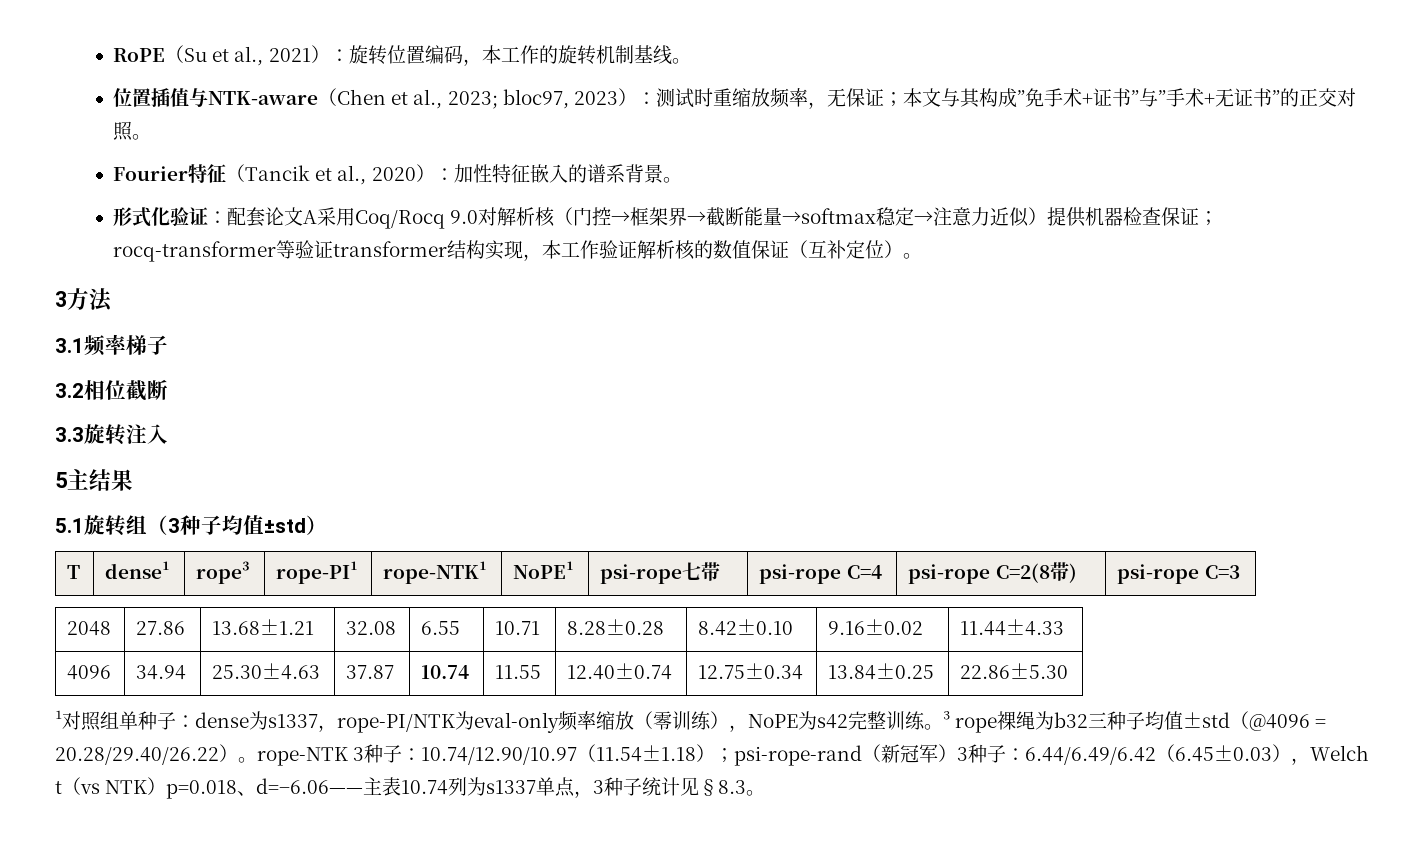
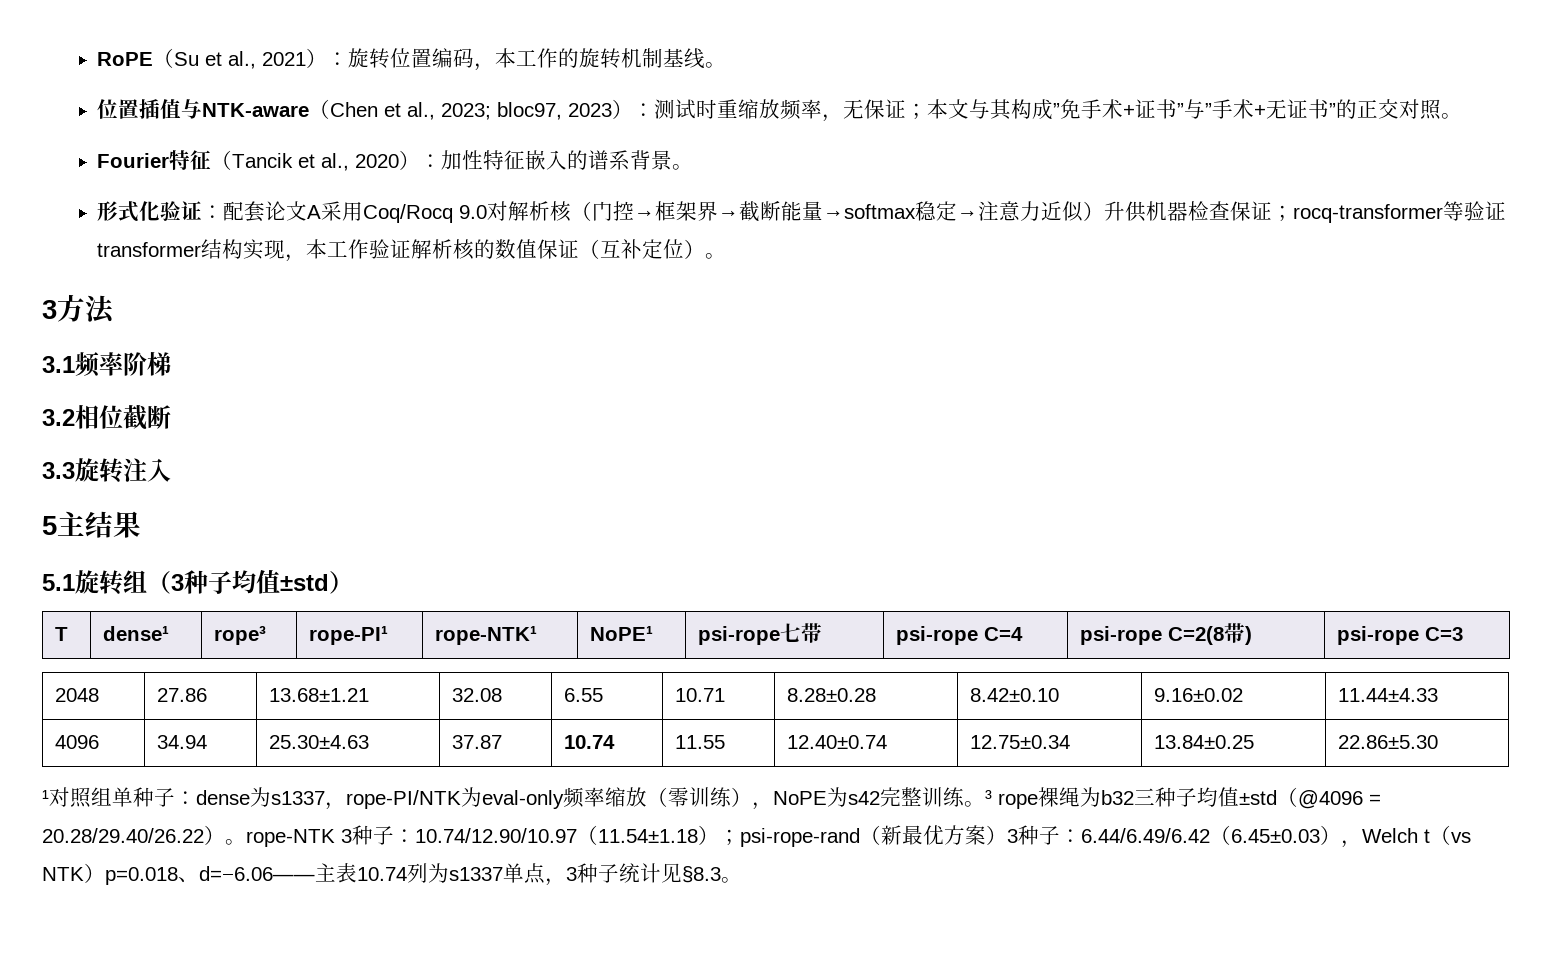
- 形式化验证：配套论文A采用Coq/Rocq 9.0对解析核（门控→框架界→截断能量→softmax稳定→注意力近似）提供机器检查保证；rocq-transformer等验证transformer结构实现，本工作验证解析核的数值保证（互补定位）。
+ 形式化验证：配套论文A采用Coq/Rocq 9.0对解析核（门控→框架界→截断能量→softmax稳定→注意力近似）升供机器检查保证；rocq-transformer等验证transformer结构实现，本工作验证解析核的数值保证（互补定位）。
- 3.1频率梯子
+ 3.1频率阶梯
- ³ rope裸绳为b32三种子均值±std（@4096 = 20.28/29.40/26.22）。rope-NTK 3种子：10.74/12.90/10.97（11.54±1.18）；psi-rope-rand（新冠军）3种子：6.44/6.49/6.42（6.45±0.03），Welch t（vs NTK）p=0.018、d=−6.06——主表10.74列为s1337单点，3种子统计见§8.3。
+ ³ rope裸绳为b32三种子均值±std（@4096 = 20.28/29.40/26.22）。rope-NTK 3种子：10.74/12.90/10.97（11.54±1.18）；psi-rope-rand（新最优方案）3种子：6.44/6.49/6.42（6.45±0.03），Welch t（vs NTK）p=0.018、d=−6.06——主表10.74列为s1337单点，3种子统计见§8.3。

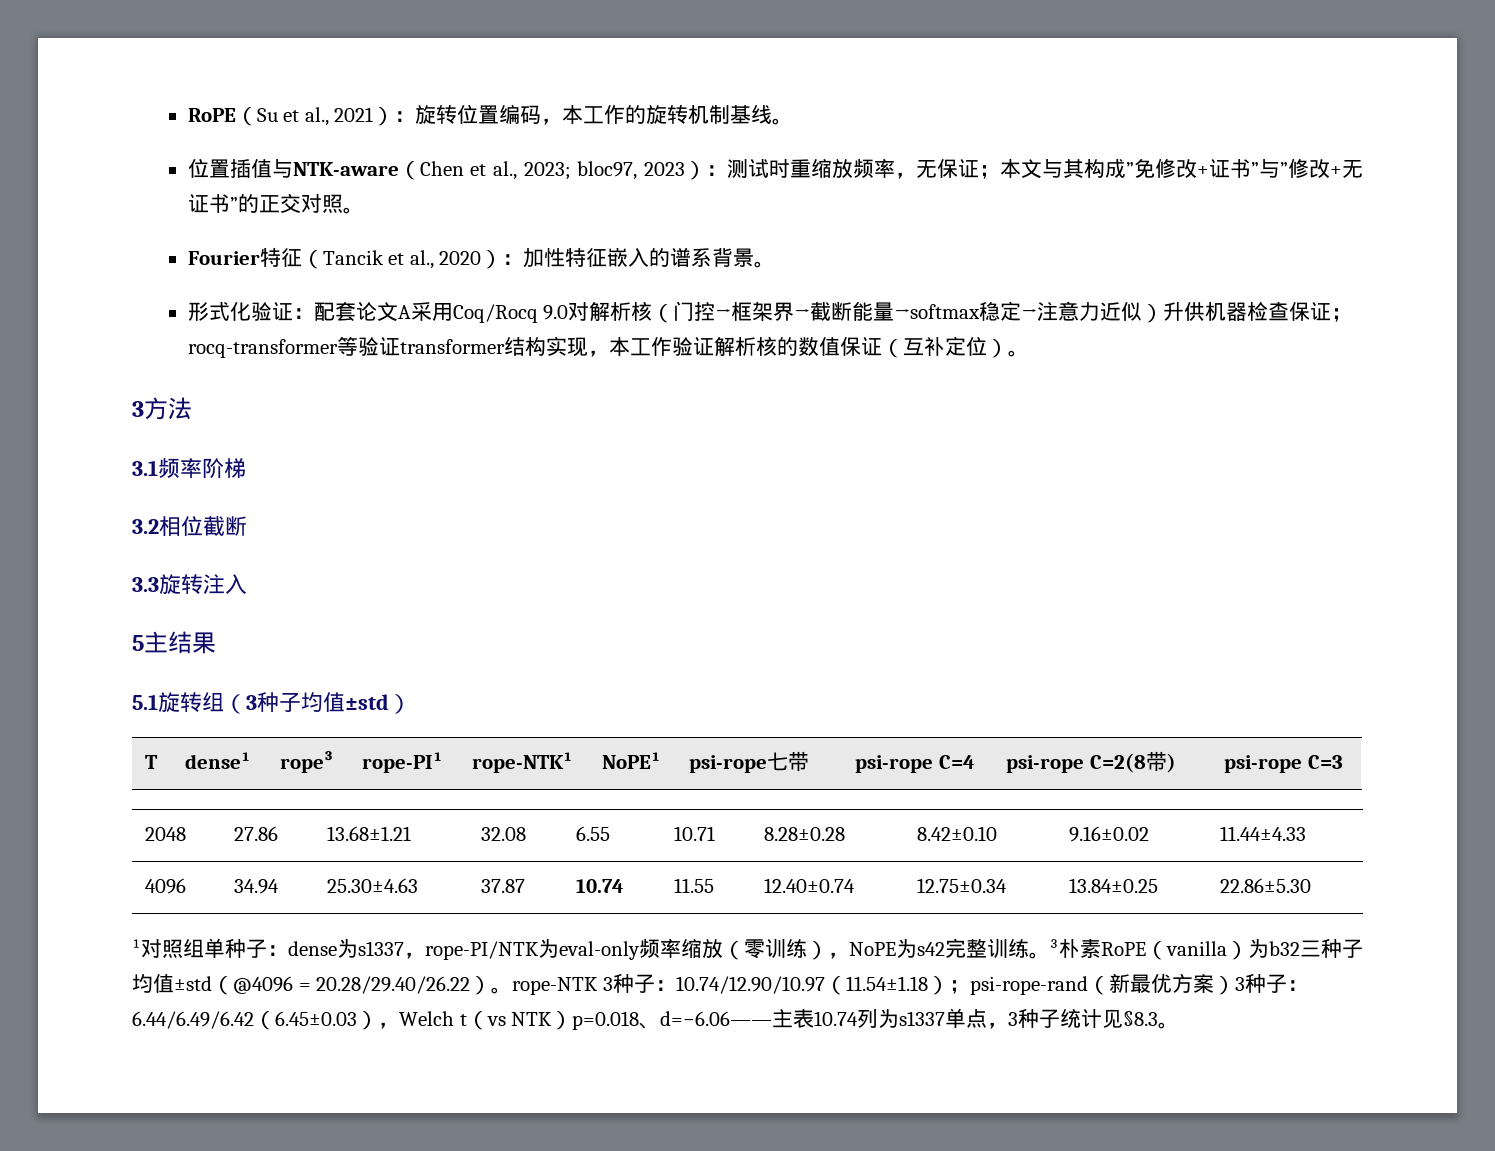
- 位置插值与NTK-aware（Chen et al., 2023; bloc97, 2023）：测试时重缩放频率，无保证；本文与其构成”免手术+证书”与”手术+无证书”的正交对照。
+ 位置插值与NTK-aware（Chen et al., 2023; bloc97, 2023）：测试时重缩放频率，无保证；本文与其构成”免修改+证书”与”修改+无证书”的正交对照。
- ³ rope裸绳为b32三种子均值±std（@4096 = 20.28/29.40/26.22）。rope-NTK 3种子：10.74/12.90/10.97（11.54±1.18）；psi-rope-rand（新最优方案）3种子：6.44/6.49/6.42（6.45±0.03），Welch t（vs NTK）p=0.018、d=−6.06——主表10.74列为s1337单点，3种子统计见§8.3。
+ ³朴素RoPE（vanilla）为b32三种子均值±std（@4096 = 20.28/29.40/26.22）。rope-NTK 3种子：10.74/12.90/10.97（11.54±1.18）；psi-rope-rand（新最优方案）3种子：6.44/6.49/6.42（6.45±0.03），Welch t（vs NTK）p=0.018、d=−6.06——主表10.74列为s1337单点，3种子统计见§8.3。

